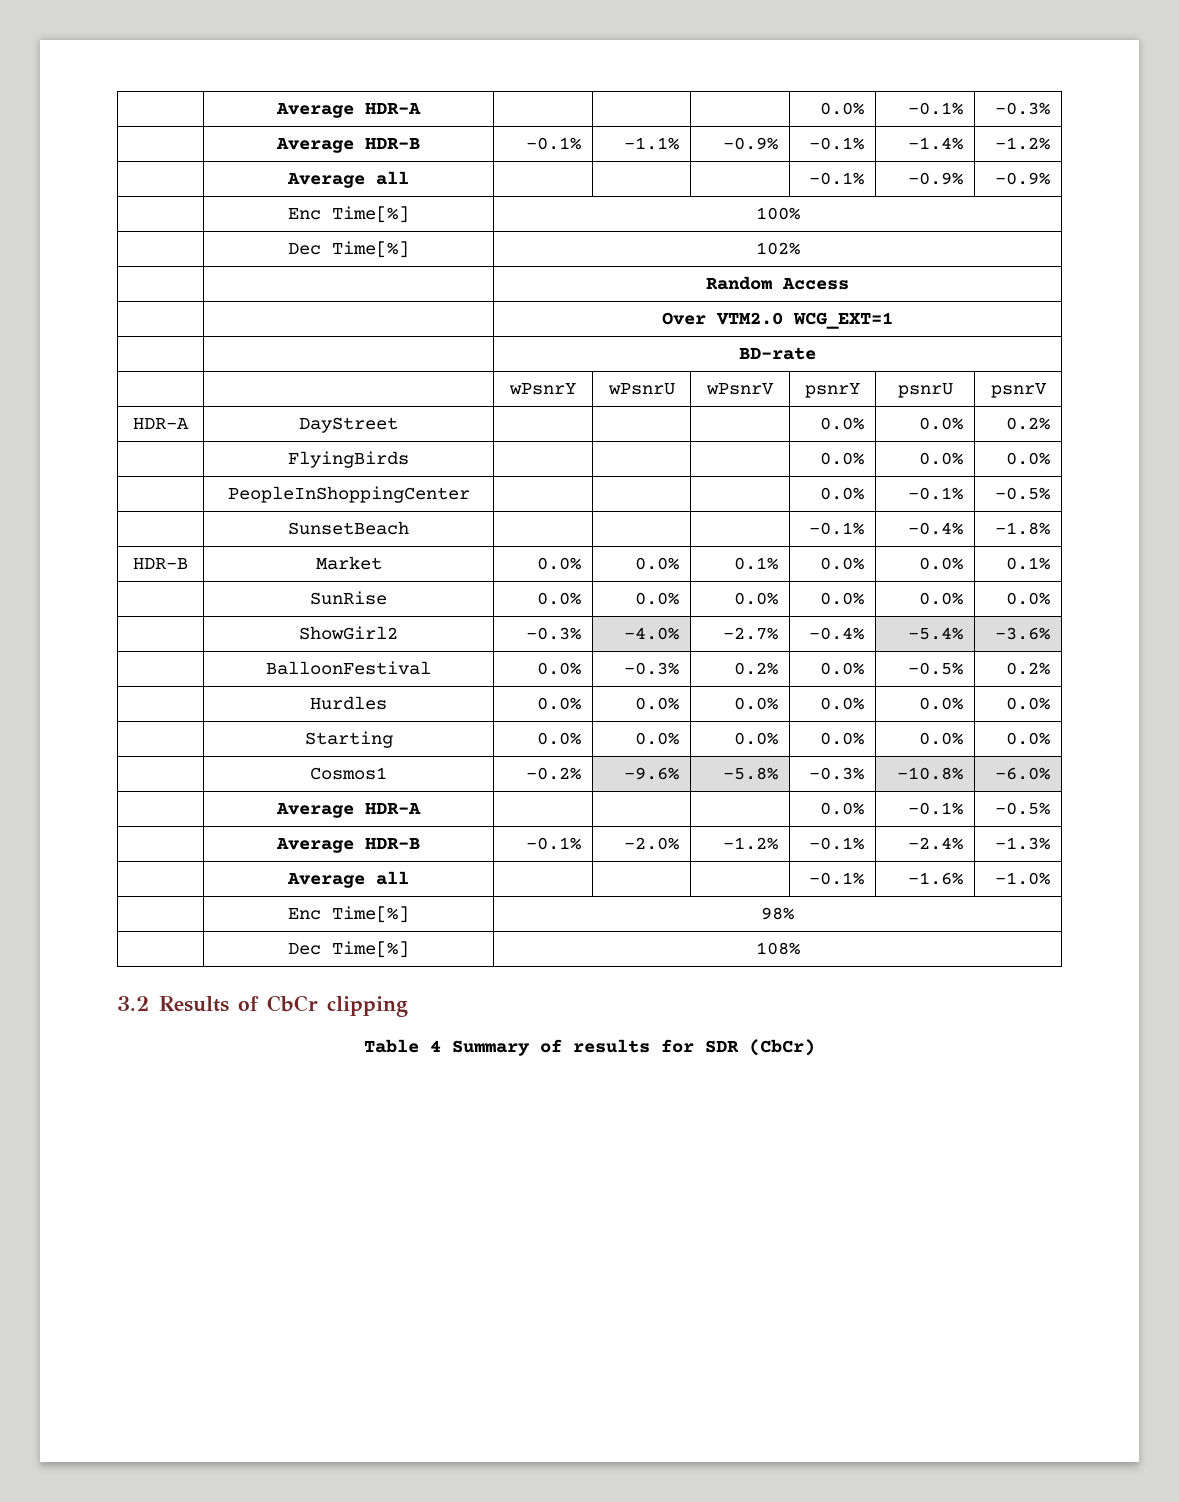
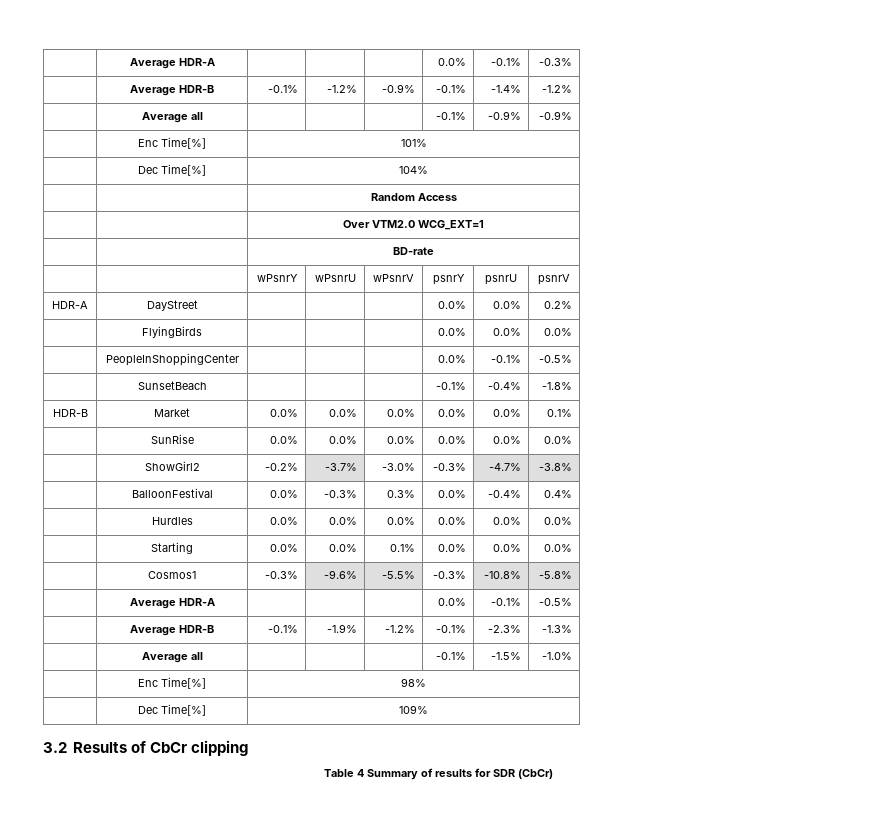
- | Average HDR-B | -0.1% | -1.1% | -0.9% | -0.1% | -1.4% | -1.2%
+ | Average HDR-B | -0.1% | -1.2% | -0.9% | -0.1% | -1.4% | -1.2%
- | Enc Time[%] | 100%
- | Dec Time[%] | 102%
+ | Enc Time[%] | 101%
+ | Dec Time[%] | 104%
- HDR-B | Market | 0.0% | 0.0% | 0.1% | 0.0% | 0.0% | 0.1%
+ HDR-B | Market | 0.0% | 0.0% | 0.0% | 0.0% | 0.0% | 0.1%
- | ShowGirl2 | -0.3% | -4.0% | -2.7% | -0.4% | -5.4% | -3.6%
+ | ShowGirl2 | -0.2% | -3.7% | -3.0% | -0.3% | -4.7% | -3.8%
- | BalloonFestival | 0.0% | -0.3% | 0.2% | 0.0% | -0.5% | 0.2%
+ | BalloonFestival | 0.0% | -0.3% | 0.3% | 0.0% | -0.4% | 0.4%
- | Starting | 0.0% | 0.0% | 0.0% | 0.0% | 0.0% | 0.0%
+ | Starting | 0.0% | 0.0% | 0.1% | 0.0% | 0.0% | 0.0%
- | Cosmos1 | -0.2% | -9.6% | -5.8% | -0.3% | -10.8% | -6.0%
+ | Cosmos1 | -0.3% | -9.6% | -5.5% | -0.3% | -10.8% | -5.8%
- | Average HDR-B | -0.1% | -2.0% | -1.2% | -0.1% | -2.4% | -1.3%
+ | Average HDR-B | -0.1% | -1.9% | -1.2% | -0.1% | -2.3% | -1.3%
- | Average all | | | | -0.1% | -1.6% | -1.0%
+ | Average all | | | | -0.1% | -1.5% | -1.0%
- | Dec Time[%] | 108%
+ | Dec Time[%] | 109%

